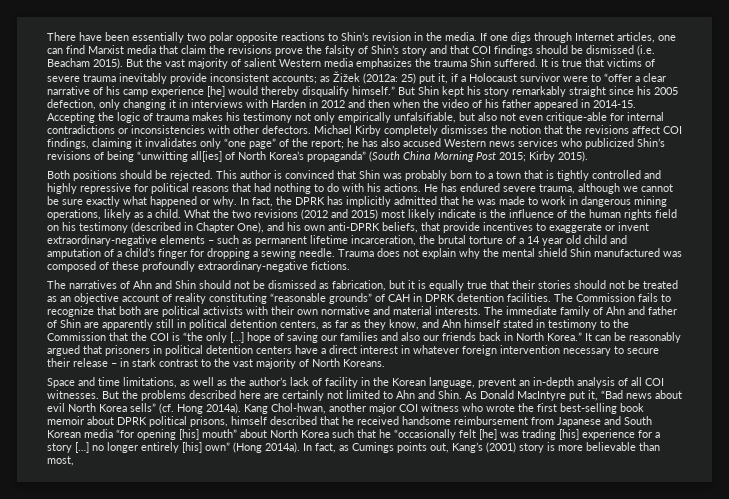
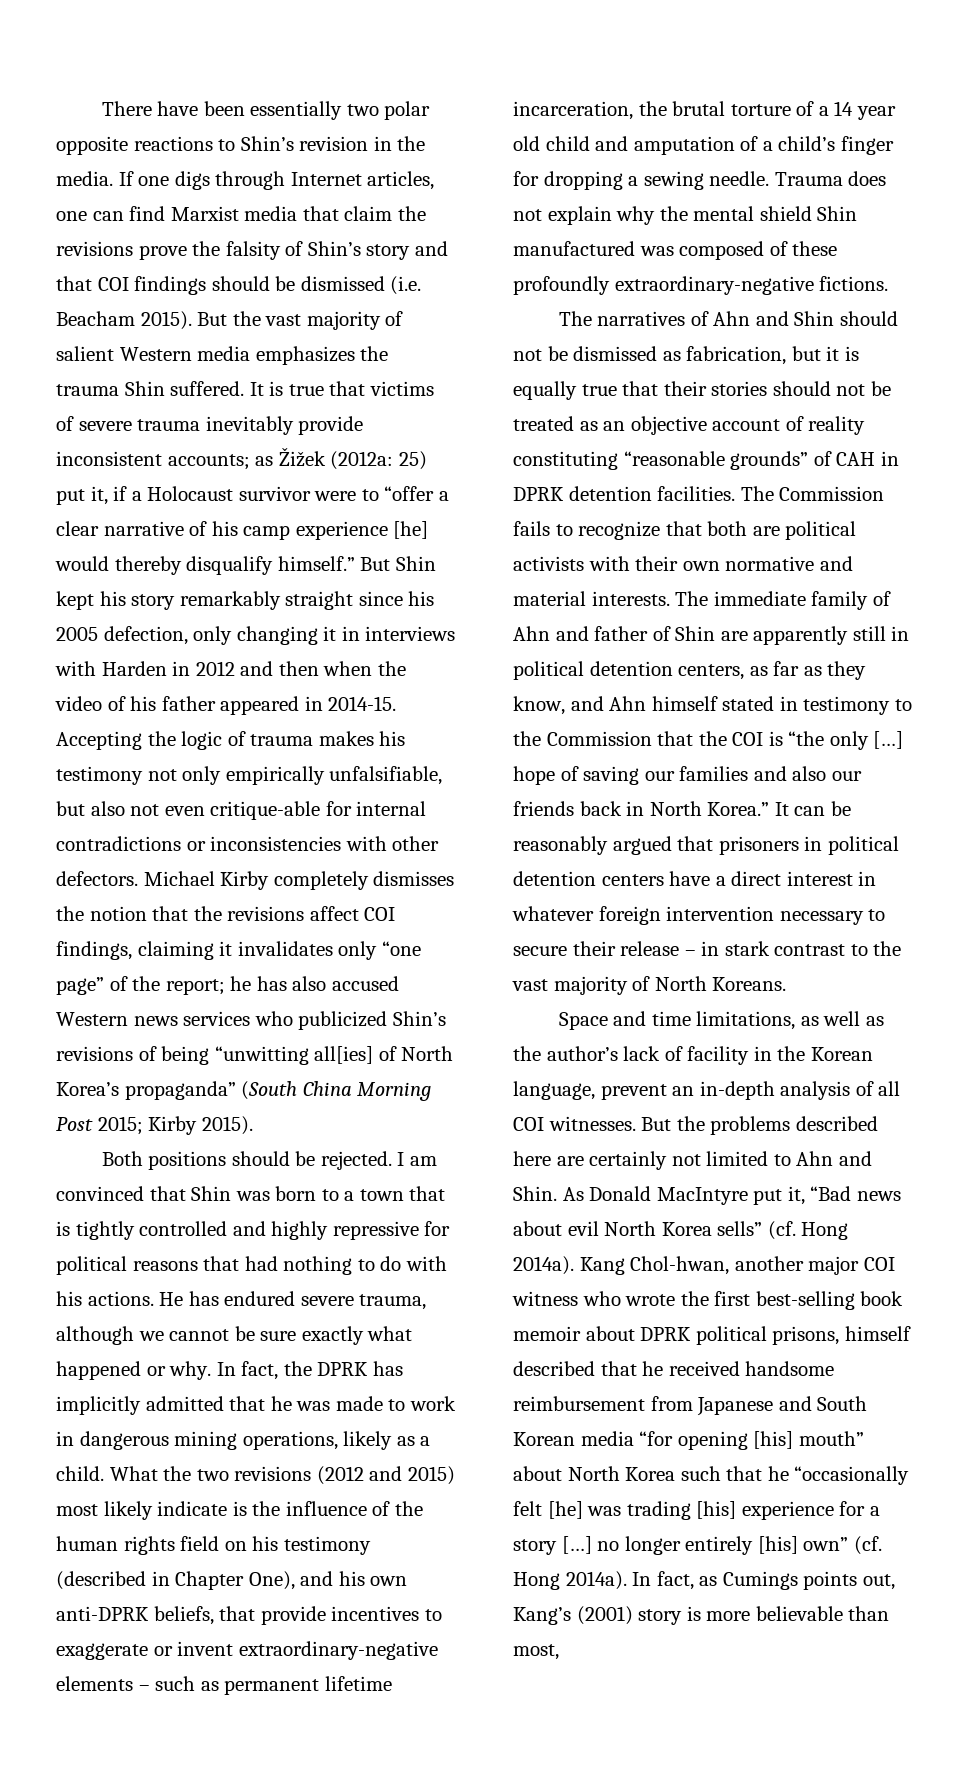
- This author is convinced that Shin was probably born to a town that is tightly controlled and highly repressive for political reasons that had nothing to do with his actions.
+ I am convinced that Shin was born to a town that is tightly controlled and highly repressive for political reasons that had nothing to do with his actions.
- Kang Chol-hwan, another major COI witness who wrote the first best-selling book memoir about DPRK political prisons, himself described that he received handsome reimbursement from Japanese and South Korean media “for opening [his] mouth” about North Korea such that he “occasionally felt [he] was trading [his] experience for a story […] no longer entirely [his] own” (Hong 2014a).
+ Kang Chol-hwan, another major COI witness who wrote the first best-selling book memoir about DPRK political prisons, himself described that he received handsome reimbursement from Japanese and South Korean media “for opening [his] mouth” about North Korea such that he “occasionally felt [he] was trading [his] experience for a story […] no longer entirely [his] own” (cf. Hong 2014a).

